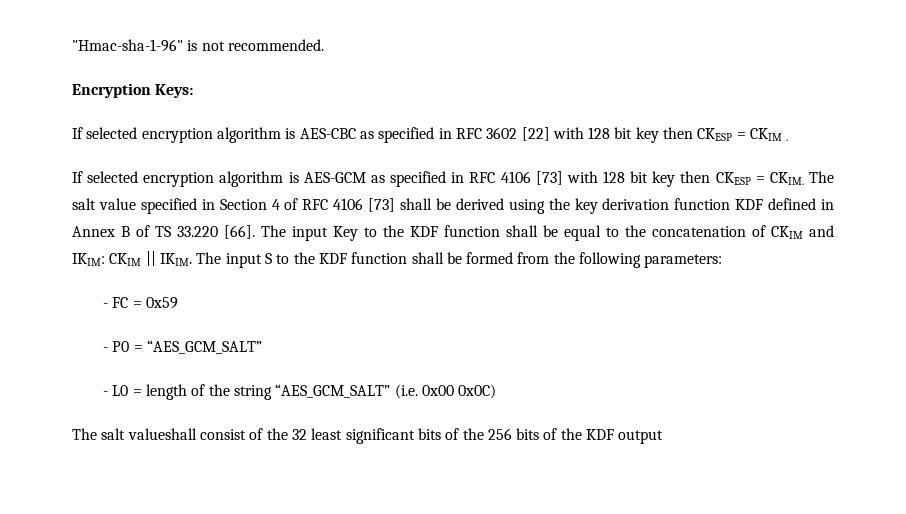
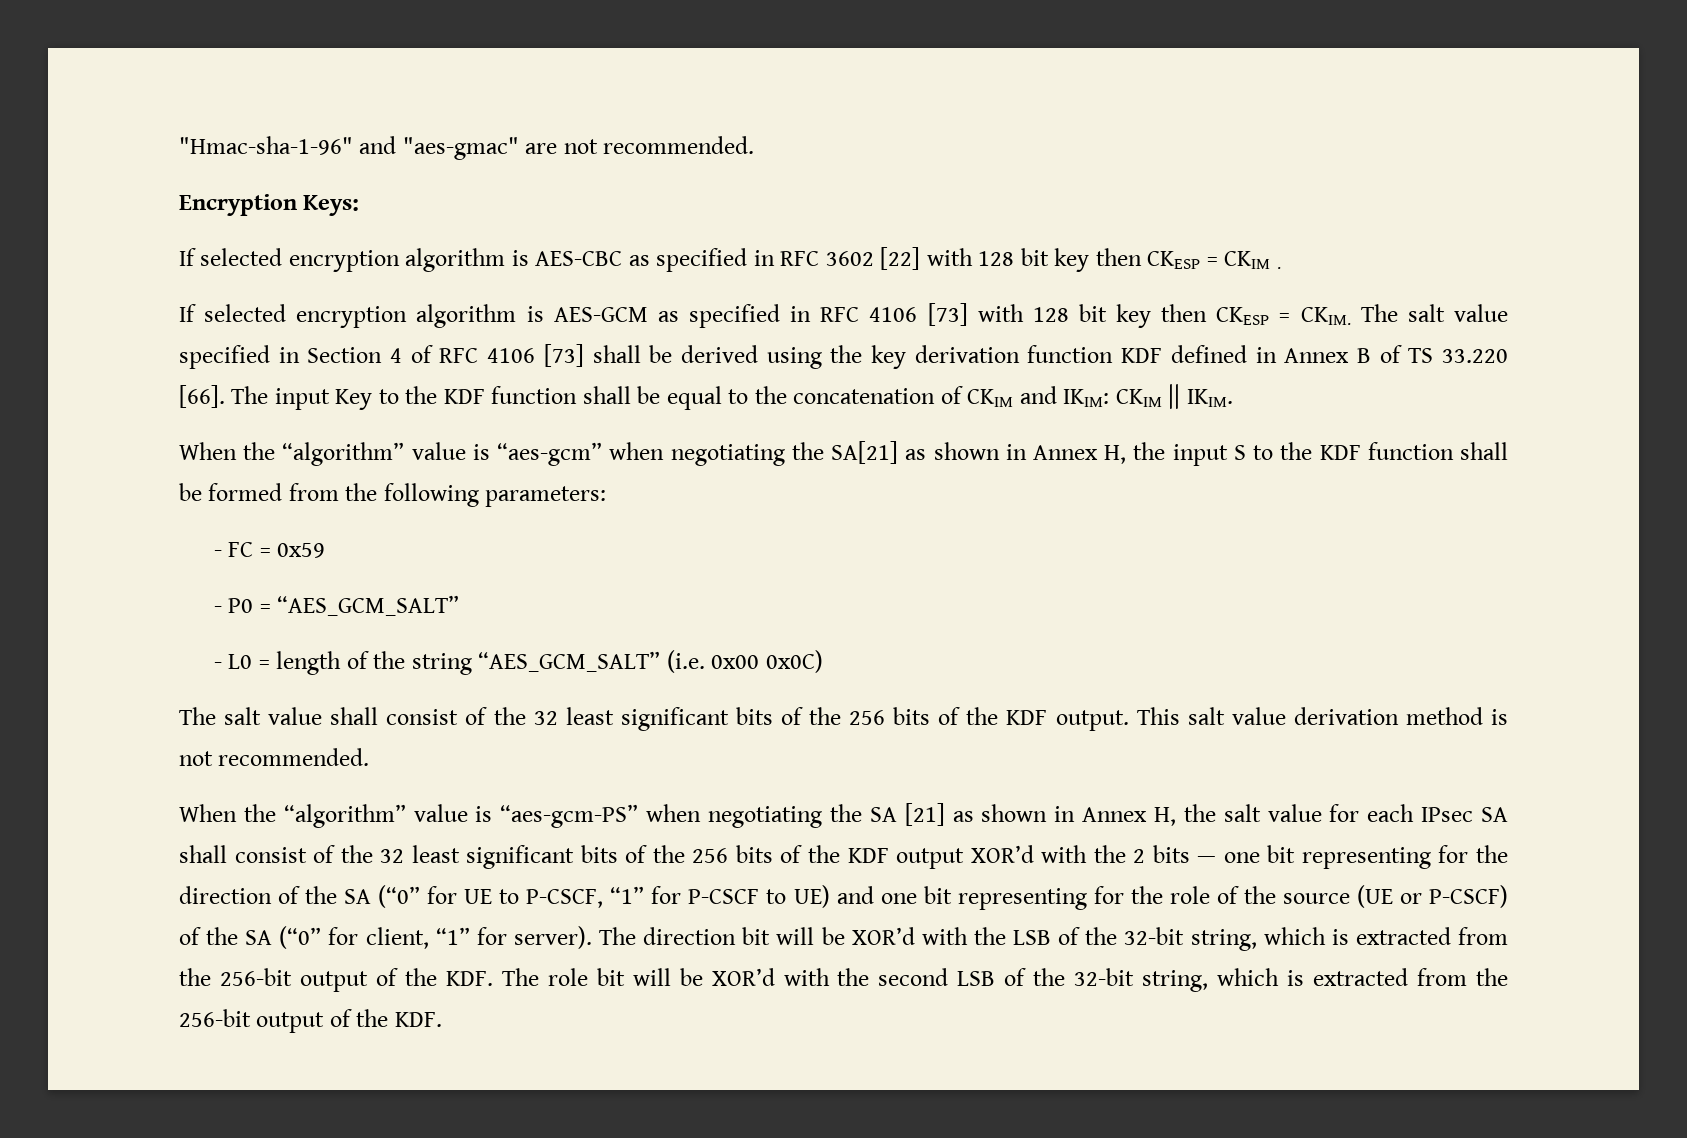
- "Hmac-sha-1-96" is not recommended.
+ "Hmac-sha-1-96" and "aes-gmac" are not recommended.
- The input Key to the KDF function shall be equal to the concatenation of CKIM and IKIM: CKIM || IKIM. The input S to the KDF function shall be formed from the following parameters:
+ The input Key to the KDF function shall be equal to the concatenation of CKIM and IKIM: CKIM || IKIM.
+ When the “algorithm” value is “aes-gcm” when negotiating the SA[21] as shown in Annex H, the input S to the KDF function shall be formed from the following parameters:
- The salt valueshall consist of the 32 least significant bits of the 256 bits of the KDF output
+ The salt value shall consist of the 32 least significant bits of the 256 bits of the KDF output. This salt value derivation method is not recommended.
+ When the “algorithm” value is “aes-gcm-PS” when negotiating the SA [21] as shown in Annex H, the salt value for each IPsec SA shall consist of the 32 least significant bits of the 256 bits of the KDF output XOR’d with the 2 bits — one bit representing for the direction of the SA (“0” for UE to P-CSCF, “1” for P-CSCF to UE) and one bit representing for the role of the source (UE or P-CSCF) of the SA (“0” for client, “1” for server). The direction bit will be XOR’d with the LSB of the 32-bit string, which is extracted from the 256-bit output of the KDF. The role bit will be XOR’d with the second LSB of the 32-bit string, which is extracted from the 256-bit output of the KDF.

